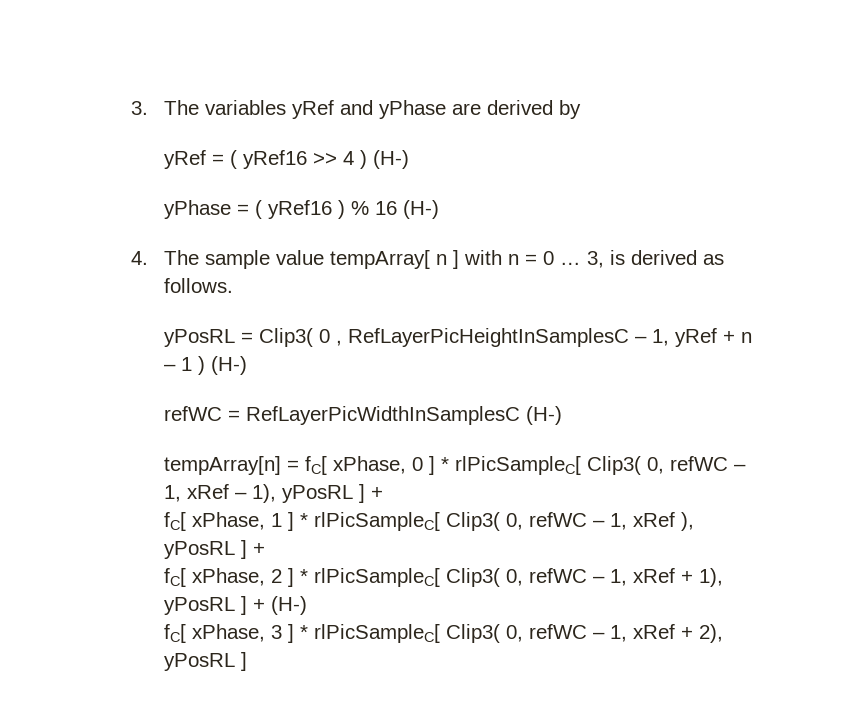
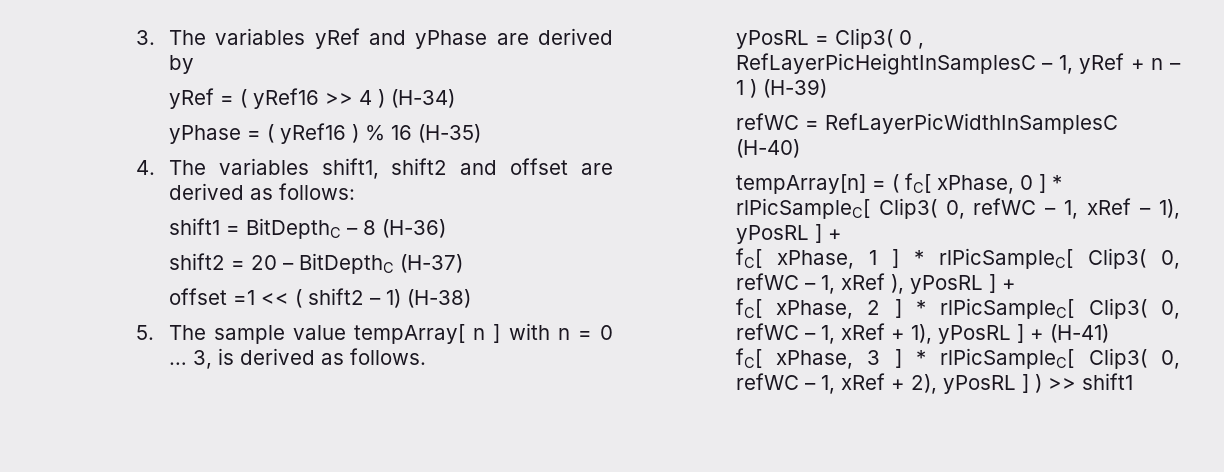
- yRef = ( yRef16 >> 4 ) (H-)
+ yRef = ( yRef16 >> 4 ) (H-34)
- yPhase = ( yRef16 ) % 16 (H-)
- 4. The sample value tempArray[ n ] with n = 0 …
+ yPhase = ( yRef16 ) % 16 (H-35)
+ 4. The variables shift1, shift2 and offset are derived as follows:
+ shift1 = BitDepthC – 8 (H-36)
+ shift2 = 20 – BitDepthC (H-37)
+ offset =1 << ( shift2 – 1) (H-38)
+ 5. The sample value tempArray[ n ] with n = 0 …
- yPosRL = Clip3( 0 , RefLayerPicHeightInSamplesC – 1, yRef + n – 1 ) (H-)
+ yPosRL = Clip3( 0 , RefLayerPicHeightInSamplesC – 1, yRef + n – 1 ) (H-39)
- refWC = RefLayerPicWidthInSamplesC (H-)
+ refWC = RefLayerPicWidthInSamplesC (H-40)
- tempArray[n] = fC[ xPhase, 0 ] * rlPicSampleC[ Clip3( 0, refWC – 1, xRef – 1), yPosRL ] +
+ tempArray[n] = ( fC[ xPhase, 0 ] * rlPicSampleC[ Clip3( 0, refWC – 1, xRef – 1), yPosRL ] +
- fC[ xPhase, 2 ] * rlPicSampleC[ Clip3( 0, refWC – 1, xRef + 1), yPosRL ] + (H-)
+ fC[ xPhase, 2 ] * rlPicSampleC[ Clip3( 0, refWC – 1, xRef + 1), yPosRL ] + (H-41)
- fC[ xPhase, 3 ] * rlPicSampleC[ Clip3( 0, refWC – 1, xRef + 2), yPosRL ]
+ fC[ xPhase, 3 ] * rlPicSampleC[ Clip3( 0, refWC – 1, xRef + 2), yPosRL ] ) >> shift1

